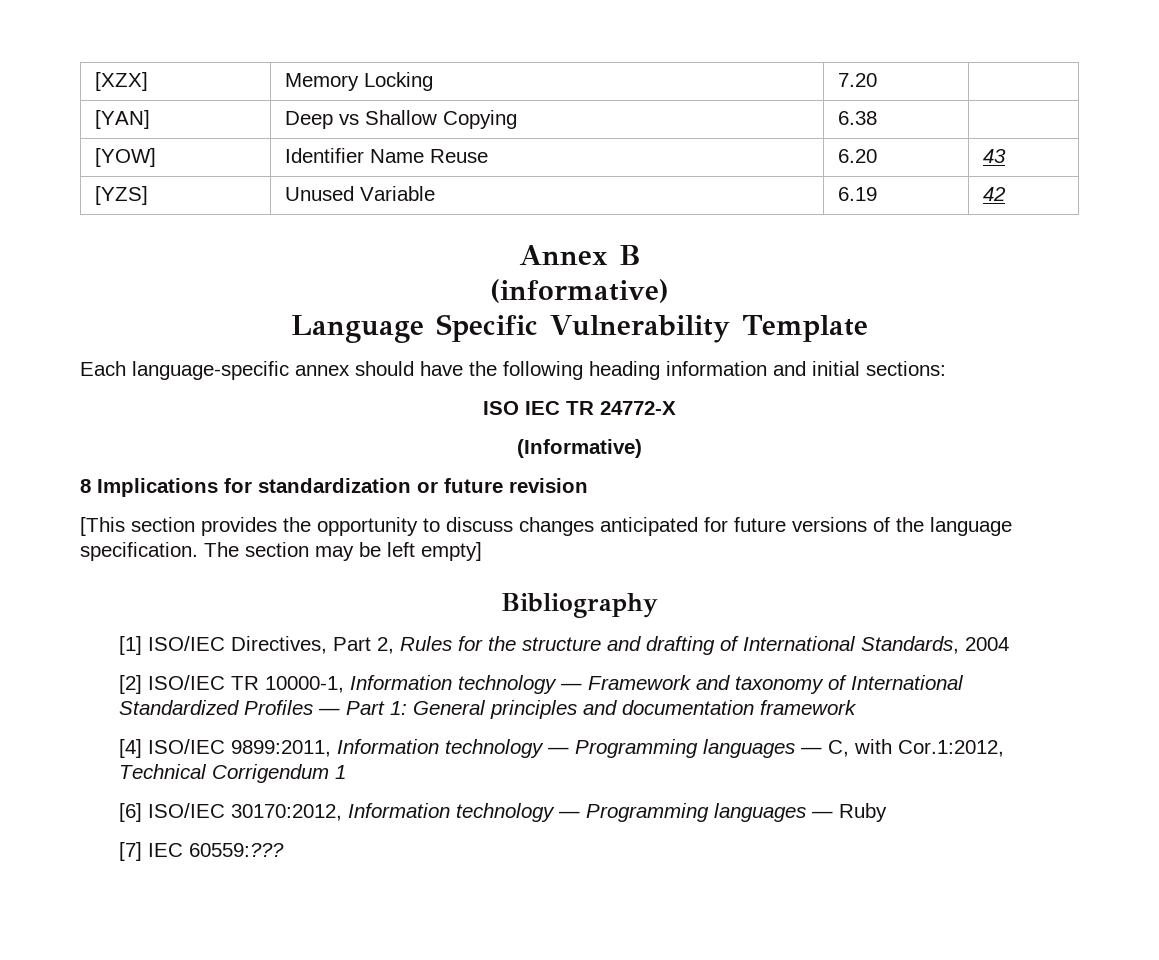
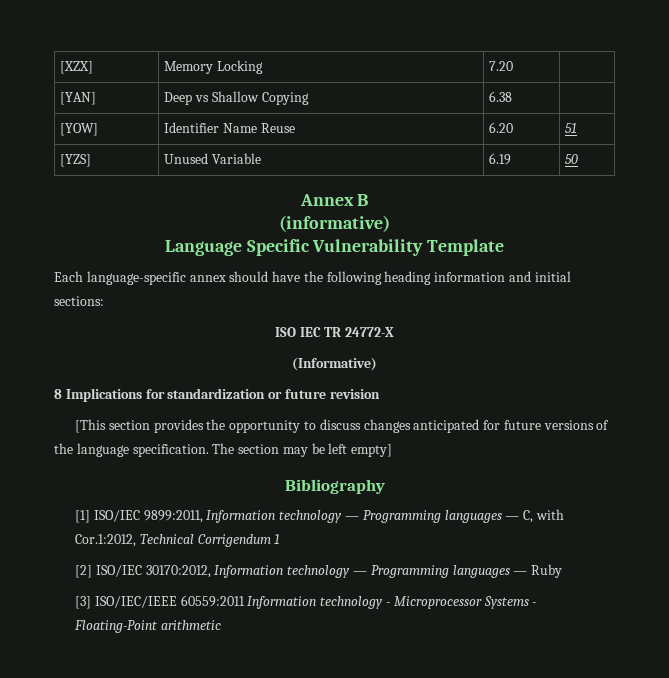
- [YOW] | Identifier Name Reuse | 6.20 | 43
+ [YOW] | Identifier Name Reuse | 6.20 | 51
- [YZS] | Unused Variable | 6.19 | 42
+ [YZS] | Unused Variable | 6.19 | 50
- [1] ISO/IEC Directives, Part 2, Rules for the structure and drafting of International Standards, 2004
- [2] ISO/IEC TR 10000-1, Information technology — Framework and taxonomy of International Standardized Profiles — Part 1: General principles and documentation framework
- [4] ISO/IEC 9899:2011, Information technology — Programming languages — C, with Cor.1:2012, Technical Corrigendum 1
+ [1] ISO/IEC 9899:2011, Information technology — Programming languages — C, with Cor.1:2012, Technical Corrigendum 1
- [6] ISO/IEC 30170:2012, Information technology — Programming languages — Ruby
+ [2] ISO/IEC 30170:2012, Information technology — Programming languages — Ruby
- [7] IEC 60559:???
+ [3] ISO/IEC/IEEE 60559:2011 Information technology - Microprocessor Systems - Floating-Point arithmetic

